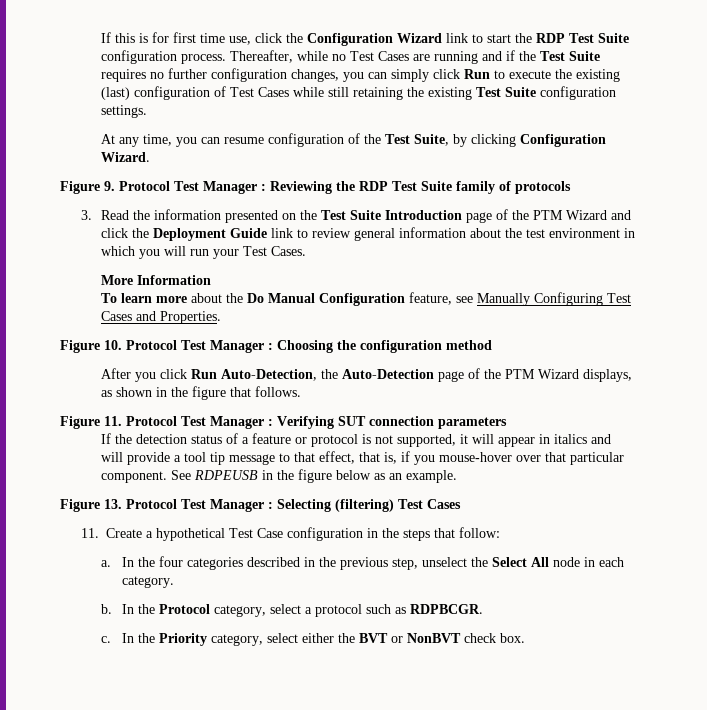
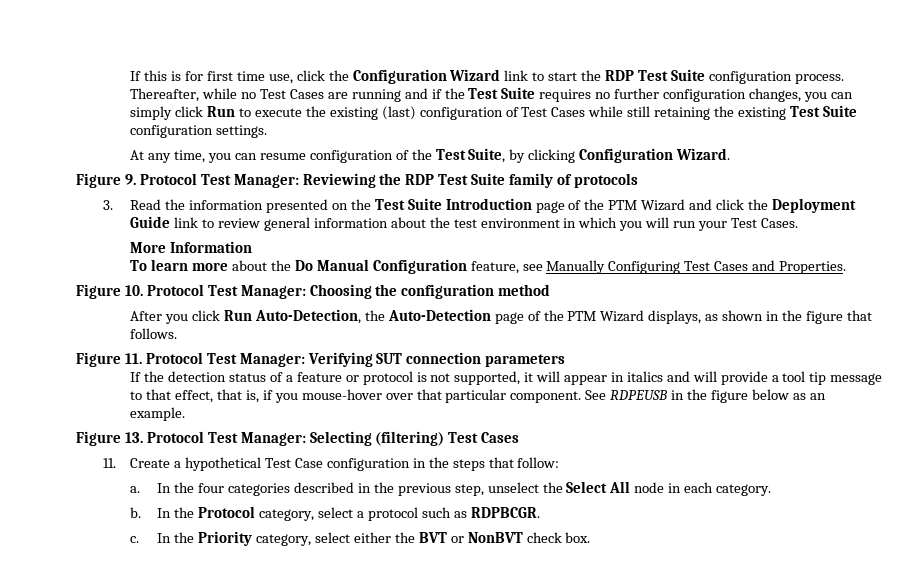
- Figure 9. Protocol Test Manager : Reviewing the RDP Test Suite family of protocols
+ Figure 9. Protocol Test Manager: Reviewing the RDP Test Suite family of protocols
- Figure 10. Protocol Test Manager : Choosing the configuration method
+ Figure 10. Protocol Test Manager: Choosing the configuration method
- Figure 11. Protocol Test Manager : Verifying SUT connection parameters
+ Figure 11. Protocol Test Manager: Verifying SUT connection parameters
- Figure 13. Protocol Test Manager : Selecting (filtering) Test Cases
+ Figure 13. Protocol Test Manager: Selecting (filtering) Test Cases

